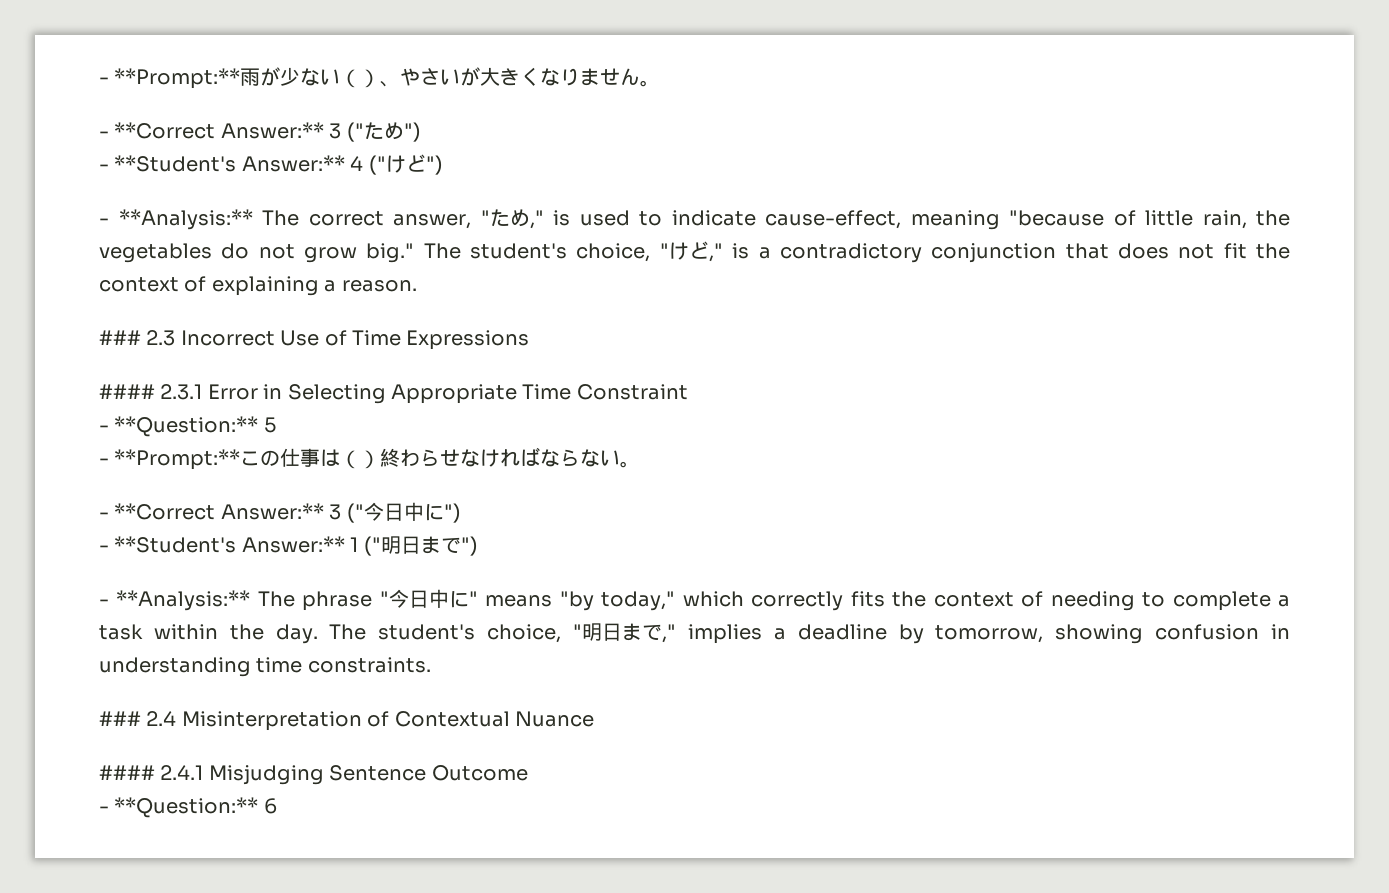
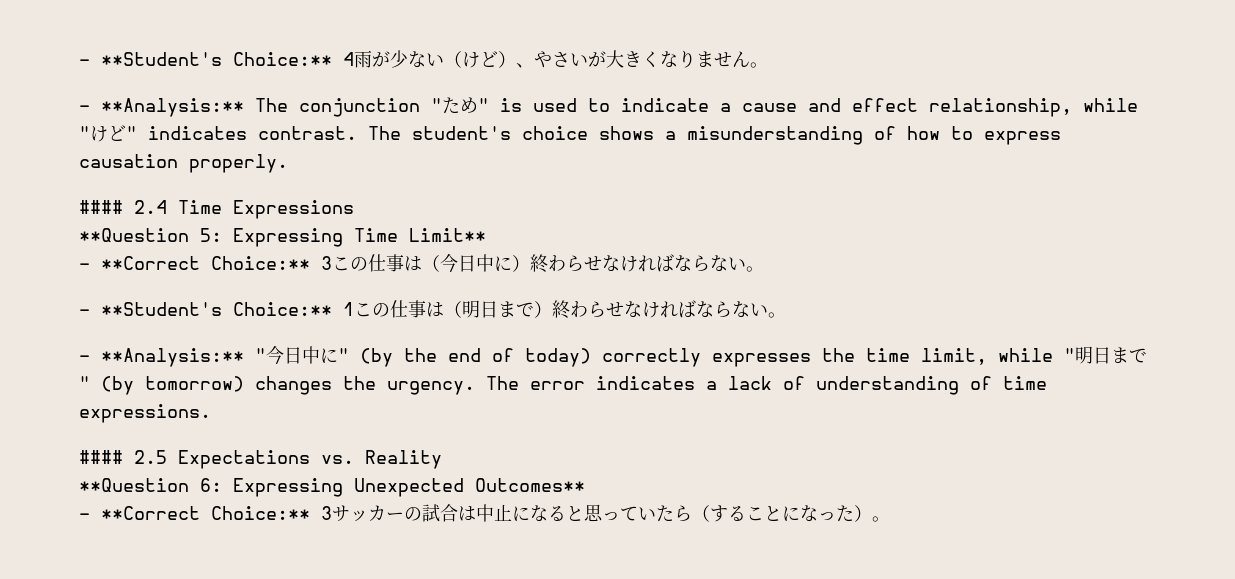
- - **Prompt:**雨が少ない（）、やさいが大きくなりません。
+ - **Student's Choice:** 4雨が少ない（けど）、やさいが大きくなりません。
- - **Correct Answer:** 3 ("ため")
- - **Student's Answer:** 4 ("けど")
- - **Analysis:** The correct answer, "ため," is used to indicate cause-effect, meaning "because of little rain, the vegetables do not grow big." The student's choice, "けど," is a contradictory conjunction that does not fit the context of explaining a reason.
- ### 2.3 Incorrect Use of Time Expressions
- #### 2.3.1 Error in Selecting Appropriate Time Constraint
- - **Question:** 5
- - **Prompt:**この仕事は（）終わらせなければならない。
- - **Correct Answer:** 3 ("今日中に")
- - **Student's Answer:** 1 ("明日まで")
- - **Analysis:** The phrase "今日中に" means "by today," which correctly fits the context of needing to complete a task within the day. The student's choice, "明日まで," implies a deadline by tomorrow, showing confusion in understanding time constraints.
- ### 2.4 Misinterpretation of Contextual Nuance
- #### 2.4.1 Misjudging Sentence Outcome
- - **Question:** 6
+ - **Analysis:** The conjunction "ため" is used to indicate a cause and effect relationship, while "けど" indicates contrast. The student's choice shows a misunderstanding of how to express causation properly.
+ #### 2.4 Time Expressions
+ **Question 5: Expressing Time Limit**
+ - **Correct Choice:** 3この仕事は（今日中に）終わらせなければならない。
+ - **Student's Choice:** 1この仕事は（明日まで）終わらせなければならない。
+ - **Analysis:** "今日中に" (by the end of today) correctly expresses the time limit, while "明日まで" (by tomorrow) changes the urgency. The error indicates a lack of understanding of time expressions.
+ #### 2.5 Expectations vs. Reality
+ **Question 6: Expressing Unexpected Outcomes**
+ - **Correct Choice:** 3サッカーの試合は中止になると思っていたら（することになった）。

